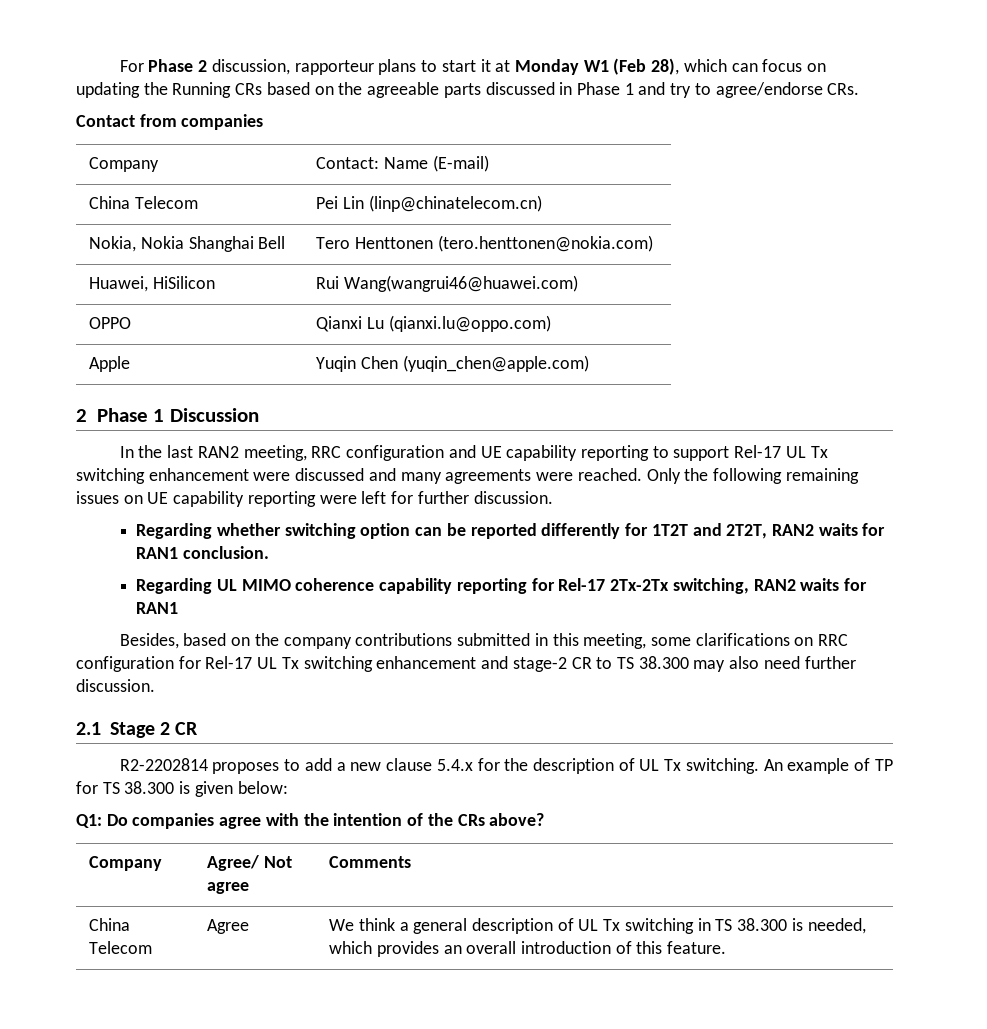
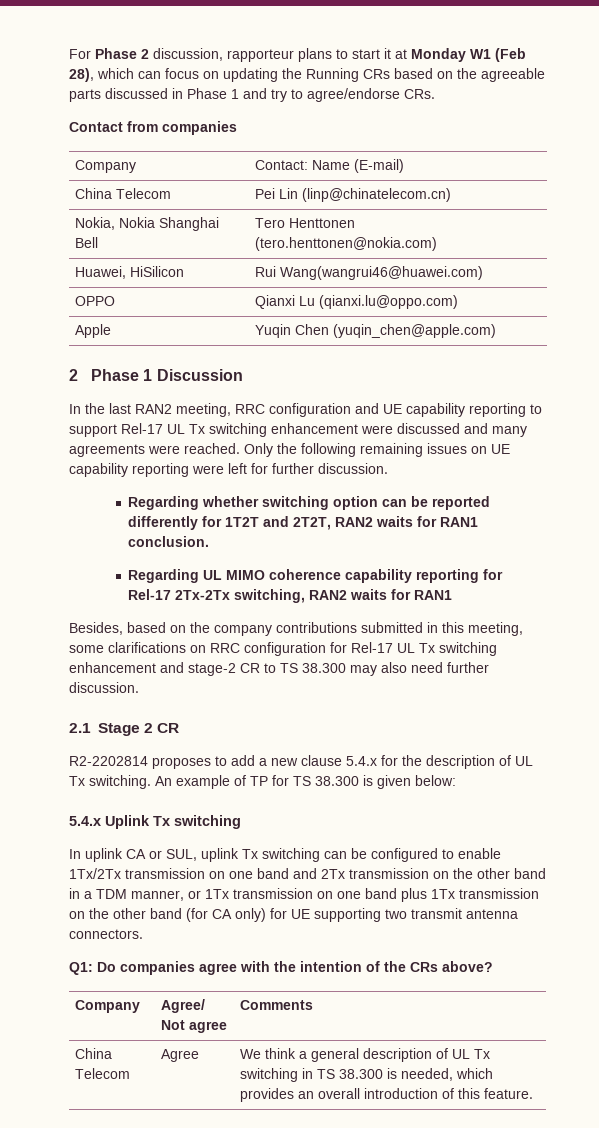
+ 5.4.x Uplink Tx switching
+ In uplink CA or SUL, uplink Tx switching can be configured to enable 1Tx/2Tx transmission on one band and 2Tx transmission on the other band in a TDM manner, or 1Tx transmission on one band plus 1Tx transmission on the other band (for CA only) for UE supporting two transmit antenna connectors.

